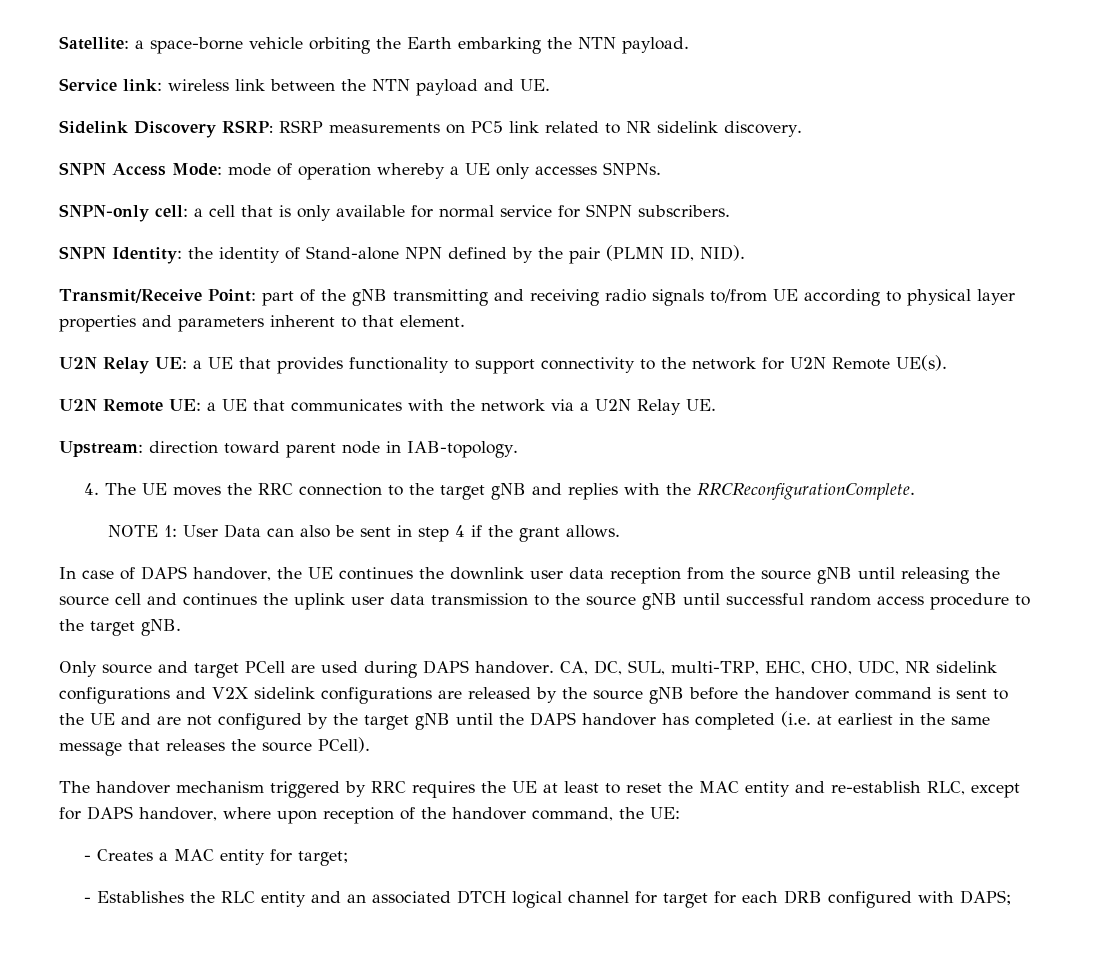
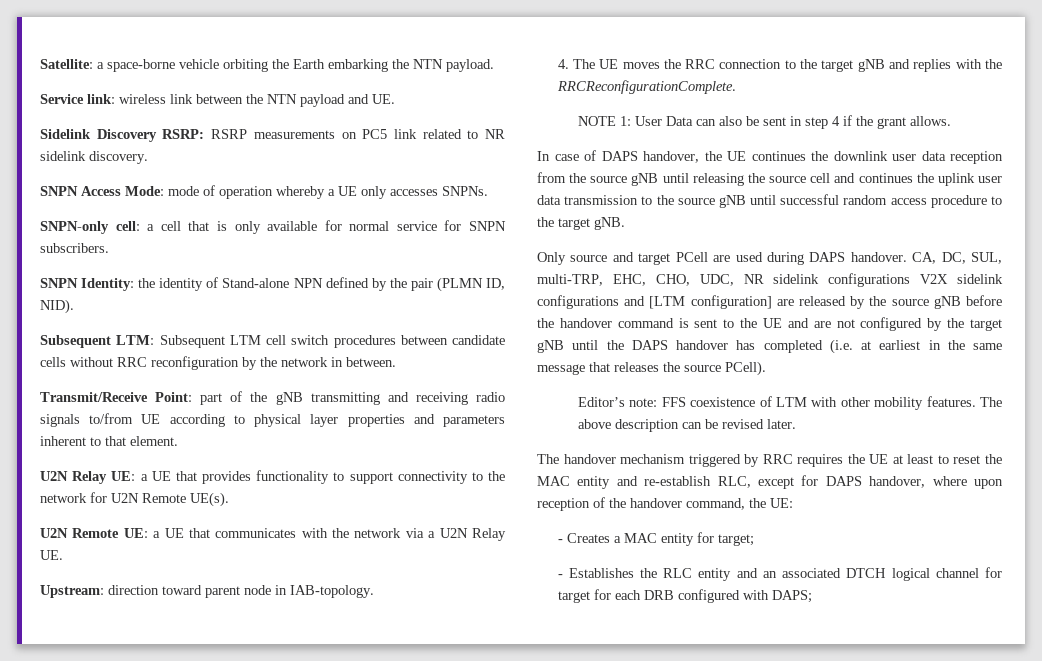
+ Subsequent LTM: Subsequent LTM cell switch procedures between candidate cells without RRC reconfiguration by the network in between.
- CA, DC, SUL, multi-TRP, EHC, CHO, UDC, NR sidelink configurations and V2X sidelink configurations are released by the source gNB before the handover command is sent to the UE and are not configured by the target gNB until the DAPS handover has completed (i.e. at earliest in the same message that releases the source PCell).
+ CA, DC, SUL, multi-TRP, EHC, CHO, UDC, NR sidelink configurations V2X sidelink configurations and [LTM configuration] are released by the source gNB before the handover command is sent to the UE and are not configured by the target gNB until the DAPS handover has completed (i.e. at earliest in the same message that releases the source PCell).
+ Editor’s note: FFS coexistence of LTM with other mobility features. The above description can be revised later.

